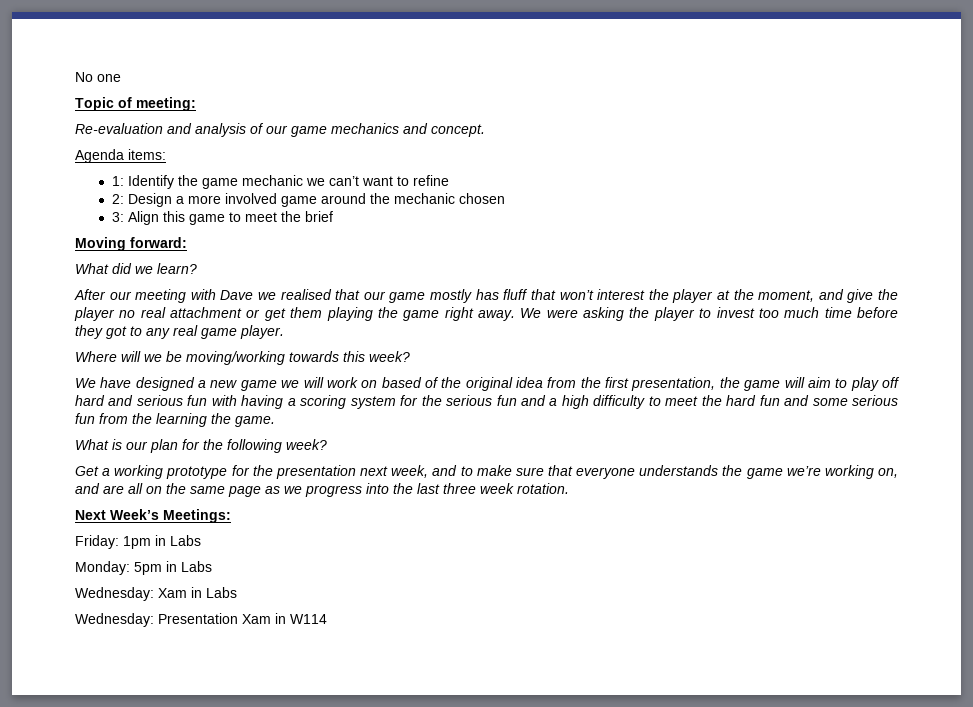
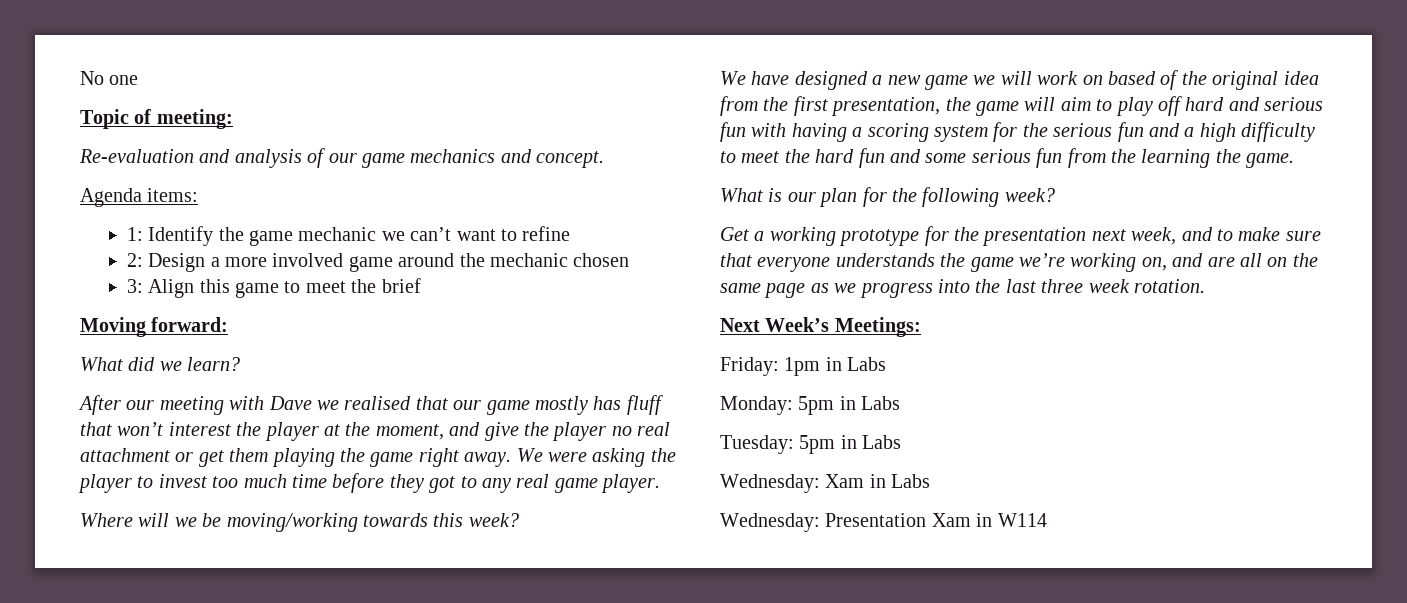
+ Tuesday: 5pm in Labs

